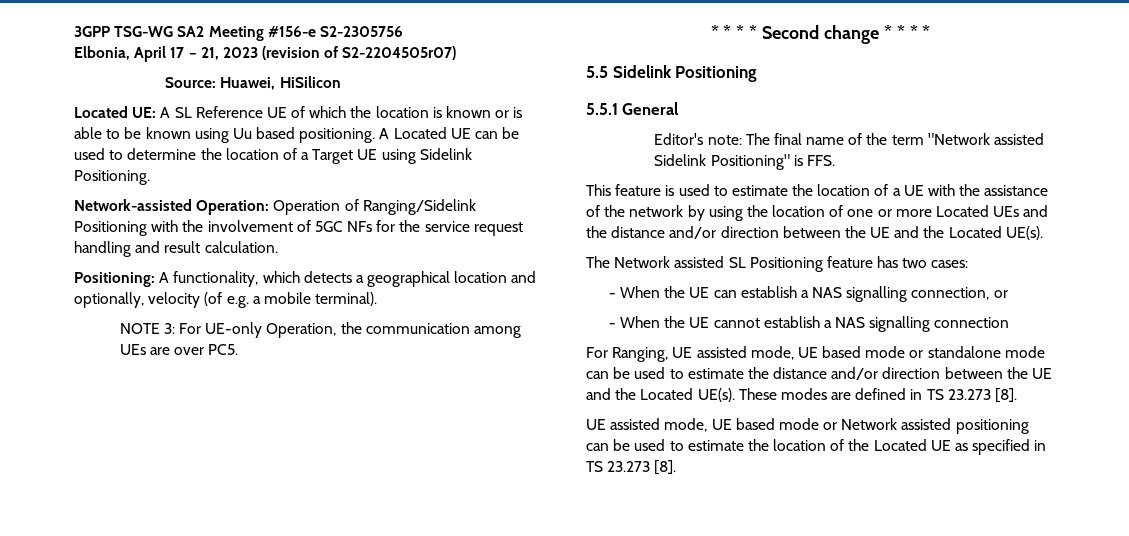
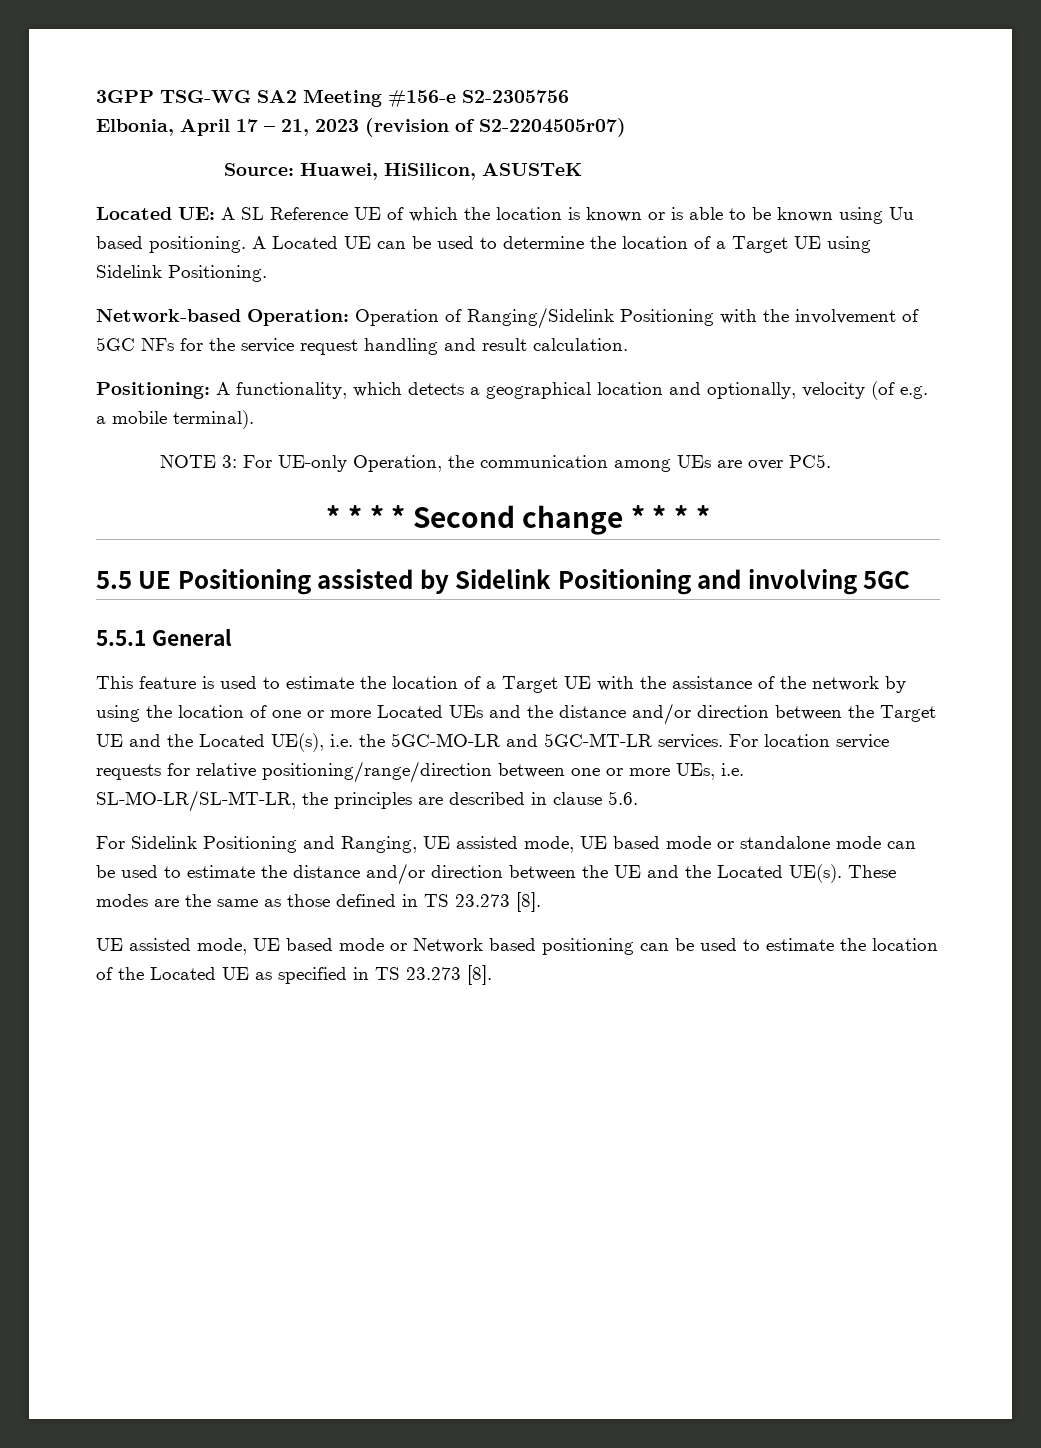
- Source: Huawei, HiSilicon
+ Source: Huawei, HiSilicon, ASUSTeK
- Network-assisted Operation: Operation of Ranging/Sidelink Positioning with the involvement of 5GC NFs for the service request handling and result calculation.
+ Network-based Operation: Operation of Ranging/Sidelink Positioning with the involvement of 5GC NFs for the service request handling and result calculation.
- 5.5 Sidelink Positioning
+ 5.5 UE Positioning assisted by Sidelink Positioning and involving 5GC
- Editor's note: The final name of the term "Network assisted Sidelink Positioning" is FFS.
- This feature is used to estimate the location of a UE with the assistance of the network by using the location of one or more Located UEs and the distance and/or direction between the UE and the Located UE(s).
- The Network assisted SL Positioning feature has two cases:
- - When the UE can establish a NAS signalling connection, or
- - When the UE cannot establish a NAS signalling connection
- For Ranging, UE assisted mode, UE based mode or standalone mode can be used to estimate the distance and/or direction between the UE and the Located UE(s).
+ This feature is used to estimate the location of a Target UE with the assistance of the network by using the location of one or more Located UEs and the distance and/or direction between the Target UE and the Located UE(s), i.e. the 5GC-MO-LR and 5GC-MT-LR services. For location service requests for relative positioning/range/direction between one or more UEs, i.e. SL-MO-LR/SL-MT-LR, the principles are described in clause 5.6.
+ For Sidelink Positioning and Ranging, UE assisted mode, UE based mode or standalone mode can be used to estimate the distance and/or direction between the UE and the Located UE(s).
- These modes are defined in TS 23.273 [8].
+ These modes are the same as those defined in TS 23.273 [8].
- UE assisted mode, UE based mode or Network assisted positioning can be used to estimate the location of the Located UE as specified in TS 23.273 [8].
+ UE assisted mode, UE based mode or Network based positioning can be used to estimate the location of the Located UE as specified in TS 23.273 [8].

